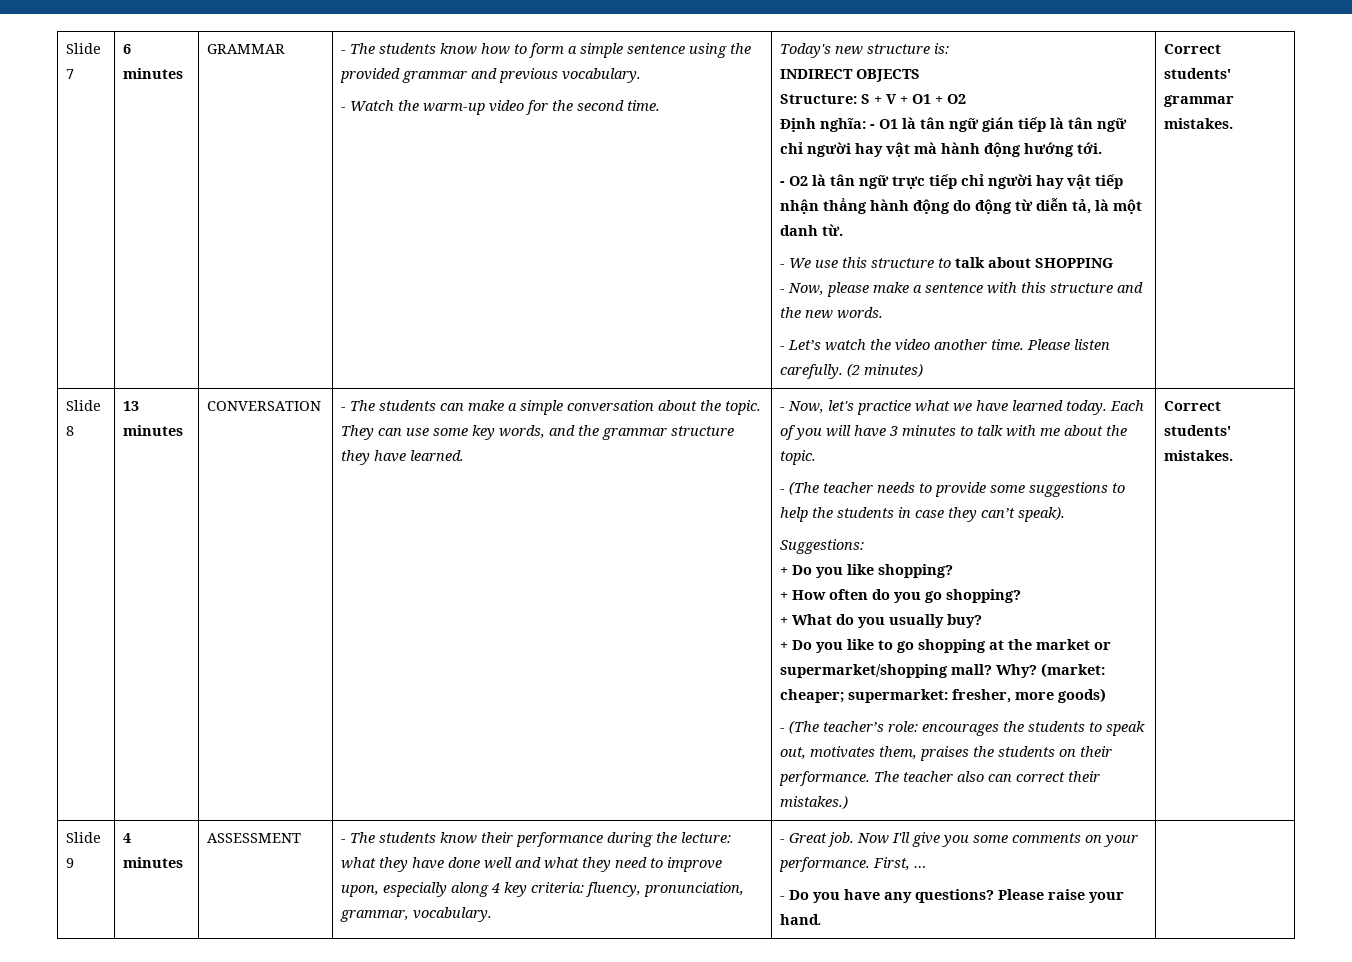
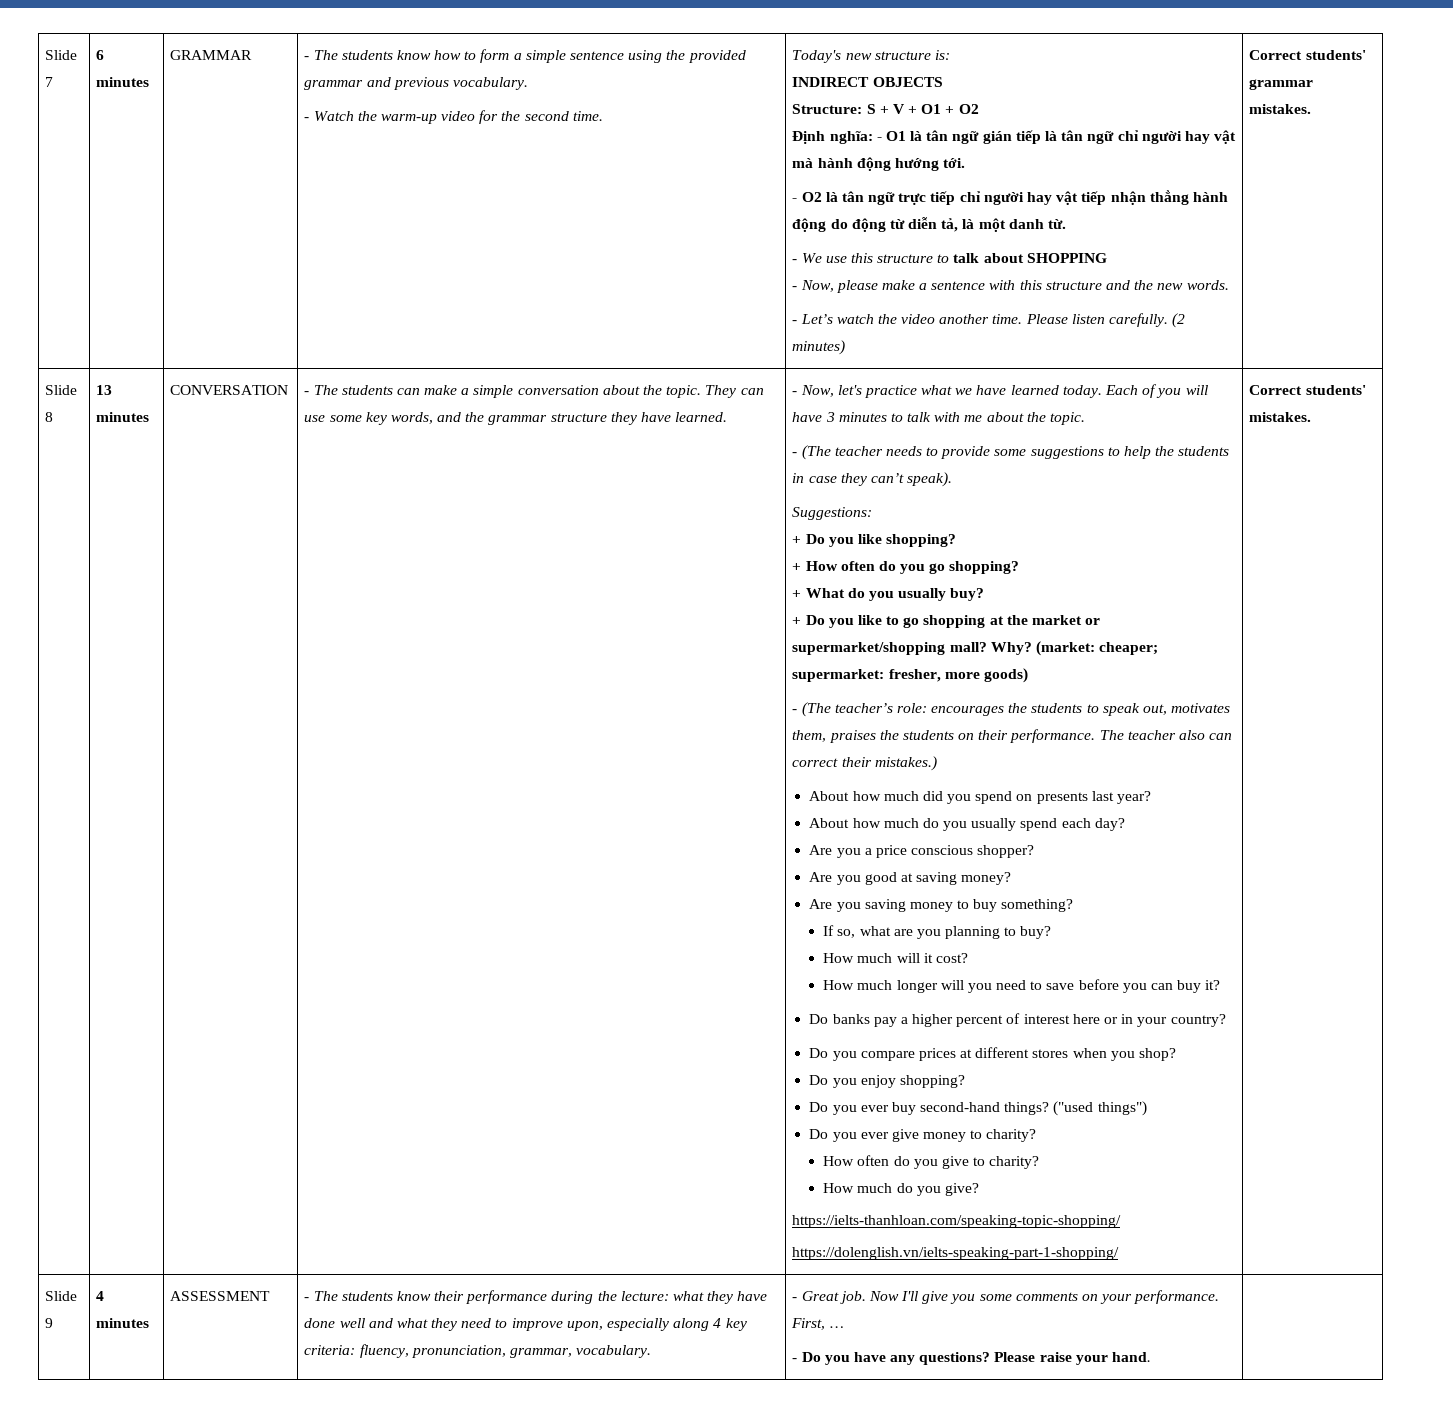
+ About how much did you spend on presents last year?
+ About how much do you usually spend each day?
+ Are you a price conscious shopper?
+ Are you good at saving money?
+ Are you saving money to buy something?
+ If so, what are you planning to buy?
+ How much will it cost?
+ How much longer will you need to save before you can buy it?
+ Do banks pay a higher percent of interest here or in your country?
+ Do you compare prices at different stores when you shop?
+ Do you enjoy shopping?
+ Do you ever buy second-hand things? ("used things")
+ Do you ever give money to charity?
+ How often do you give to charity?
+ How much do you give?
+ https://ielts-thanhloan.com/speaking-topic-shopping/
+ https://dolenglish.vn/ielts-speaking-part-1-shopping/

